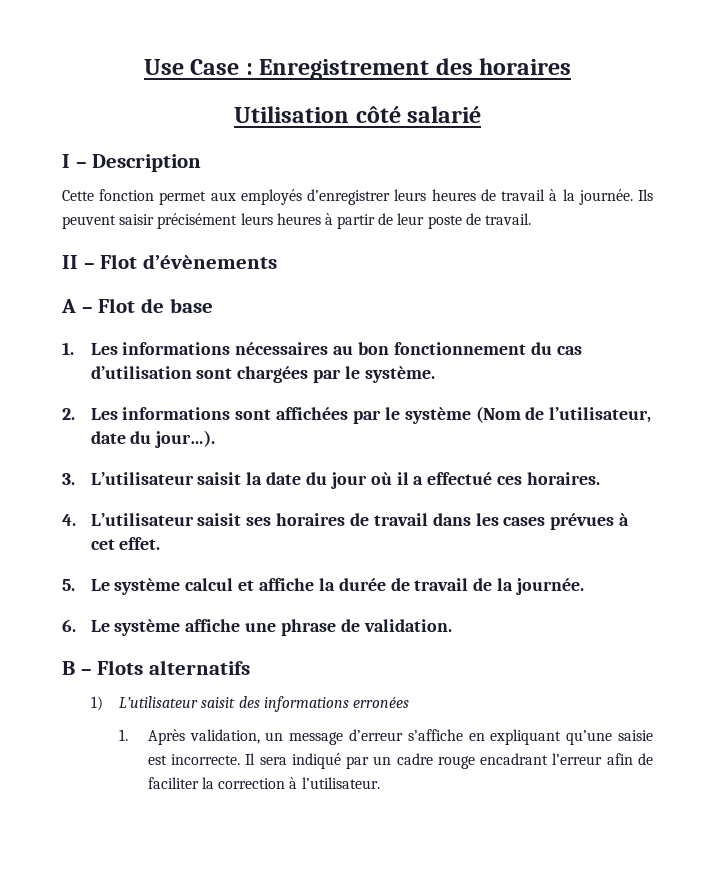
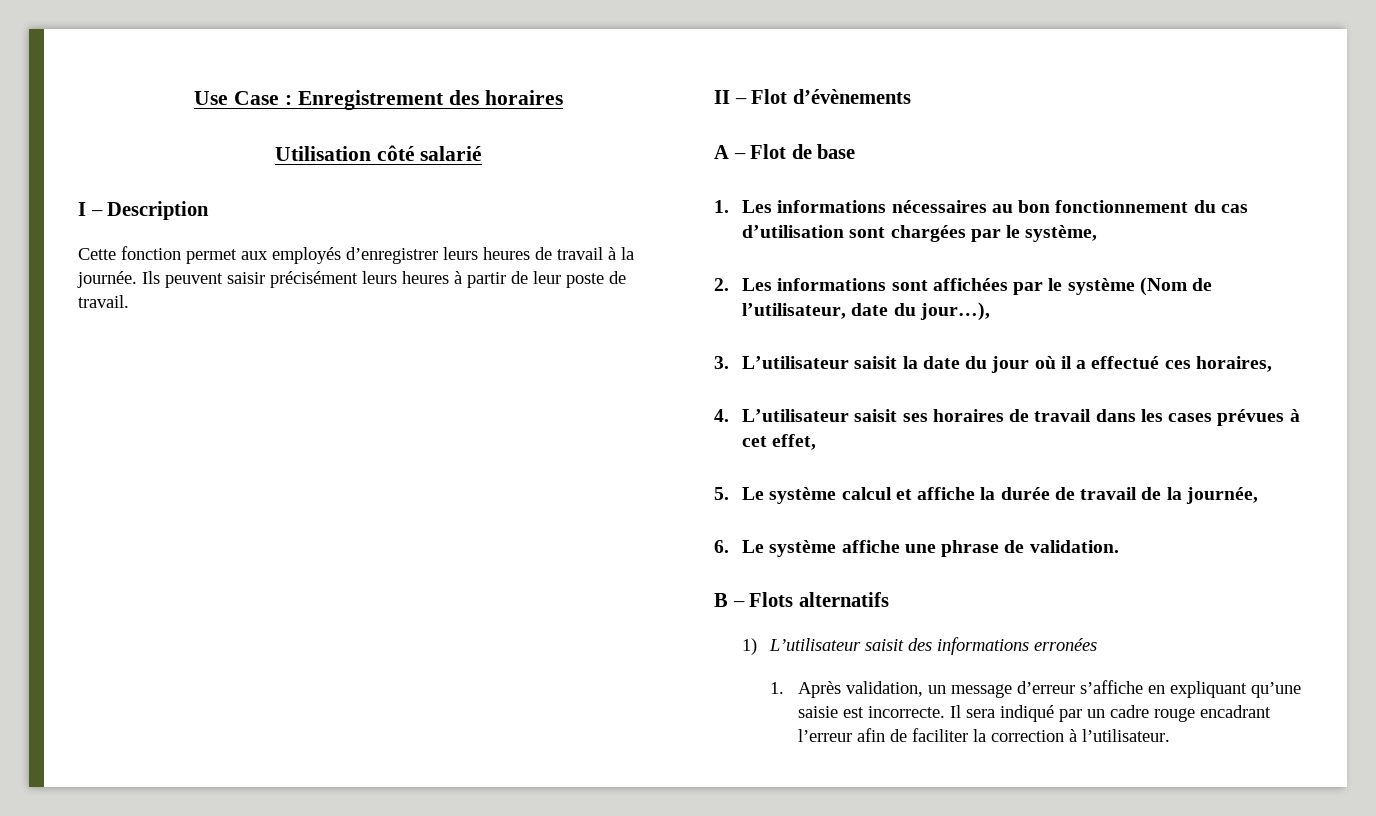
- 1. Les informations nécessaires au bon fonctionnement du cas d’utilisation sont chargées par le système.
+ 1. Les informations nécessaires au bon fonctionnement du cas d’utilisation sont chargées par le système,
- 2. Les informations sont affichées par le système (Nom de l’utilisateur, date du jour…).
+ 2. Les informations sont affichées par le système (Nom de l’utilisateur, date du jour…),
- 3. L’utilisateur saisit la date du jour où il a effectué ces horaires.
+ 3. L’utilisateur saisit la date du jour où il a effectué ces horaires,
- 4. L’utilisateur saisit ses horaires de travail dans les cases prévues à cet effet.
+ 4. L’utilisateur saisit ses horaires de travail dans les cases prévues à cet effet,
- 5. Le système calcul et affiche la durée de travail de la journée.
+ 5. Le système calcul et affiche la durée de travail de la journée,

